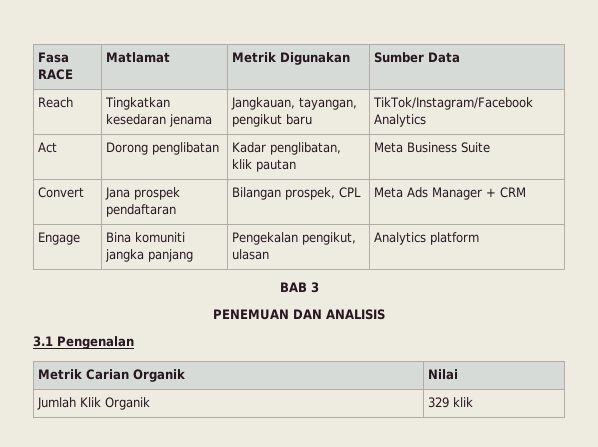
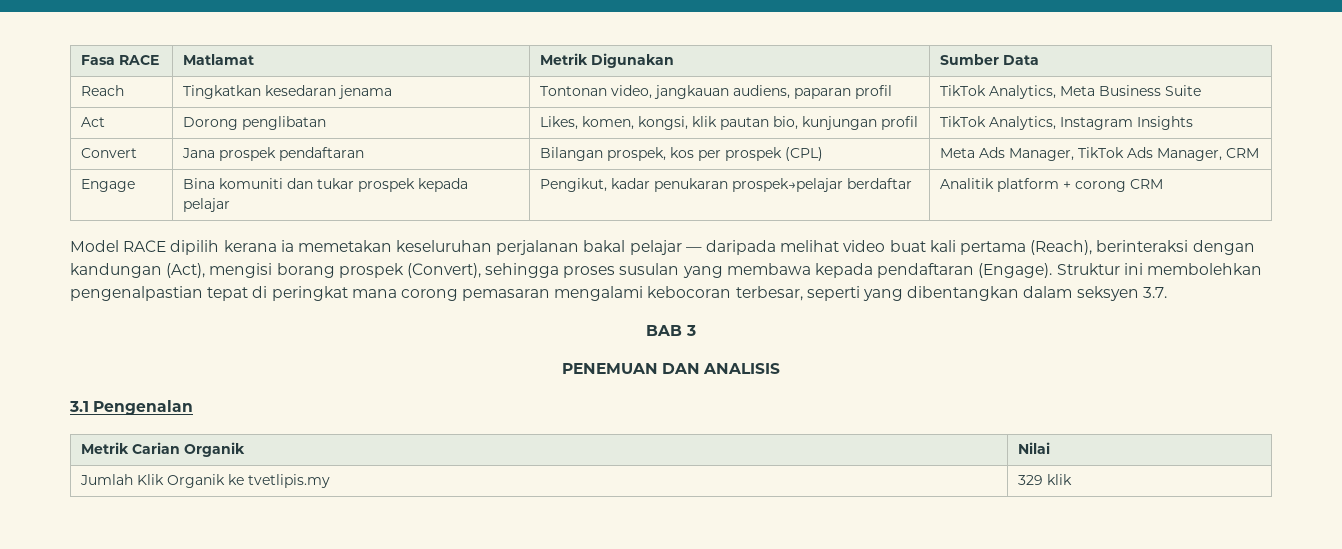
- Reach | Tingkatkan kesedaran jenama | Jangkauan, tayangan, pengikut baru | TikTok/Instagram/Facebook Analytics
+ Reach | Tingkatkan kesedaran jenama | Tontonan video, jangkauan audiens, paparan profil | TikTok Analytics, Meta Business Suite
- Act | Dorong penglibatan | Kadar penglibatan, klik pautan | Meta Business Suite
+ Act | Dorong penglibatan | Likes, komen, kongsi, klik pautan bio, kunjungan profil | TikTok Analytics, Instagram Insights
- Convert | Jana prospek pendaftaran | Bilangan prospek, CPL | Meta Ads Manager + CRM
- Engage | Bina komuniti jangka panjang | Pengekalan pengikut, ulasan | Analytics platform
+ Convert | Jana prospek pendaftaran | Bilangan prospek, kos per prospek (CPL) | Meta Ads Manager, TikTok Ads Manager, CRM
+ Engage | Bina komuniti dan tukar prospek kepada pelajar | Pengikut, kadar penukaran prospek→pelajar berdaftar | Analitik platform + corong CRM
+ Model RACE dipilih kerana ia memetakan keseluruhan perjalanan bakal pelajar — daripada melihat video buat kali pertama (Reach), berinteraksi dengan kandungan (Act), mengisi borang prospek (Convert), sehingga proses susulan yang membawa kepada pendaftaran (Engage). Struktur ini membolehkan pengenalpastian tepat di peringkat mana corong pemasaran mengalami kebocoran terbesar, seperti yang dibentangkan dalam seksyen 3.7.
- Jumlah Klik Organik | 329 klik
+ Jumlah Klik Organik ke tvetlipis.my | 329 klik

